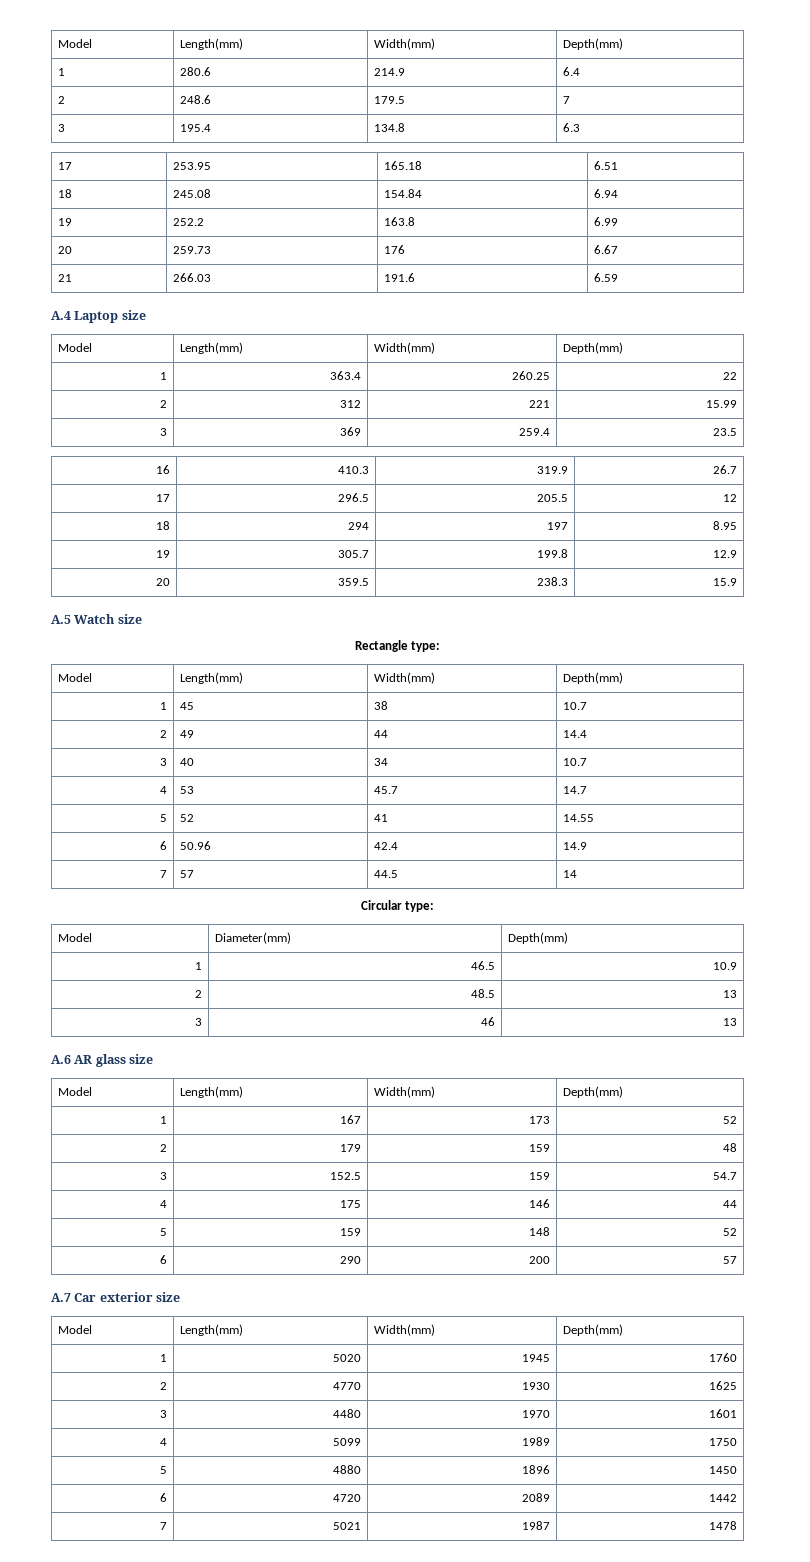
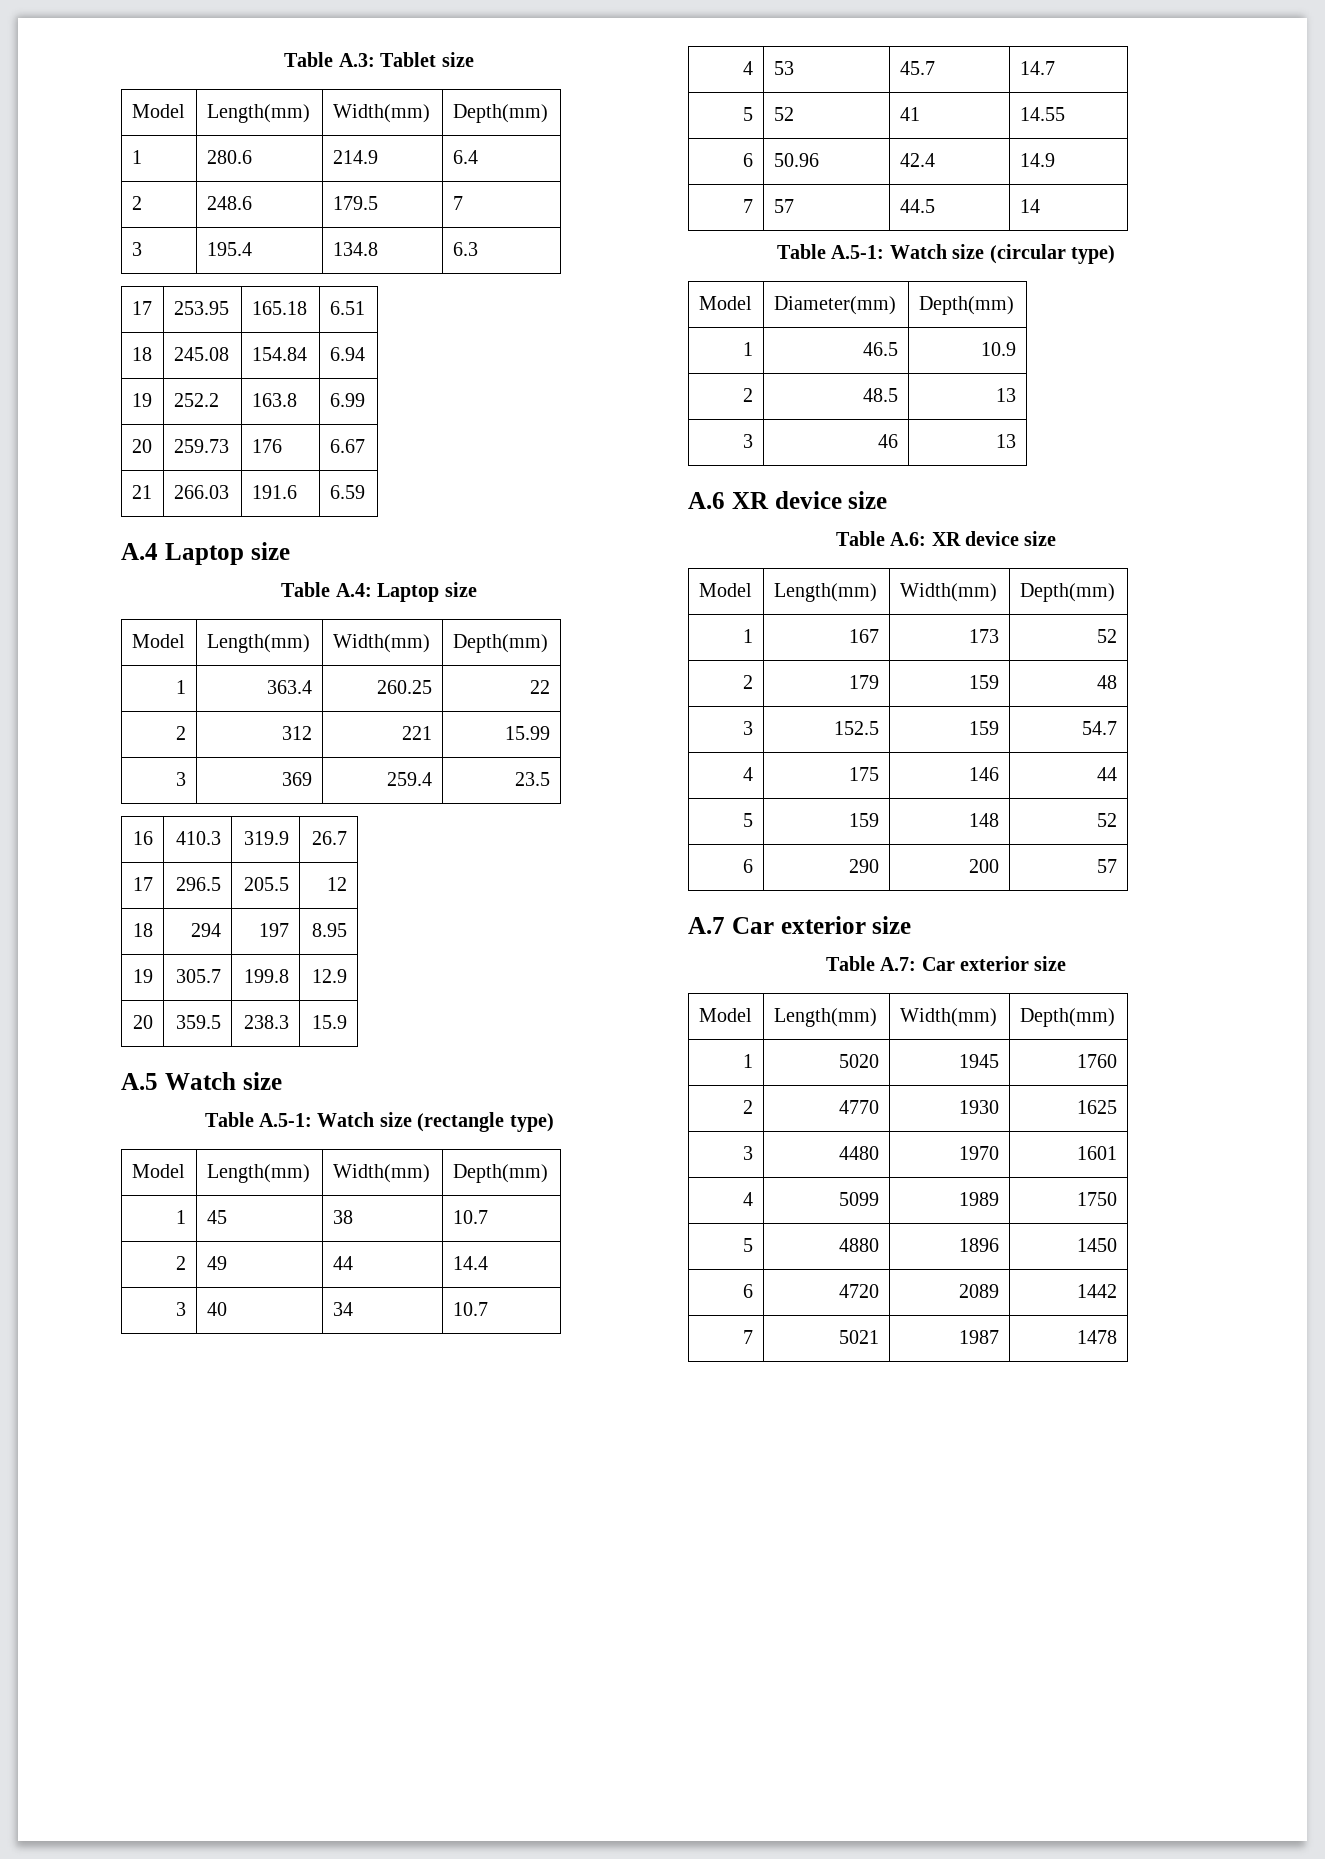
+ Table A.3: Tablet size
+ Table A.4: Laptop size
- Rectangle type:
+ Table A.5-1: Watch size (rectangle type)
- Circular type:
+ Table A.5-1: Watch size (circular type)
- A.6 AR glass size
+ A.6 XR device size
+ Table A.6: XR device size
+ Table A.7: Car exterior size

